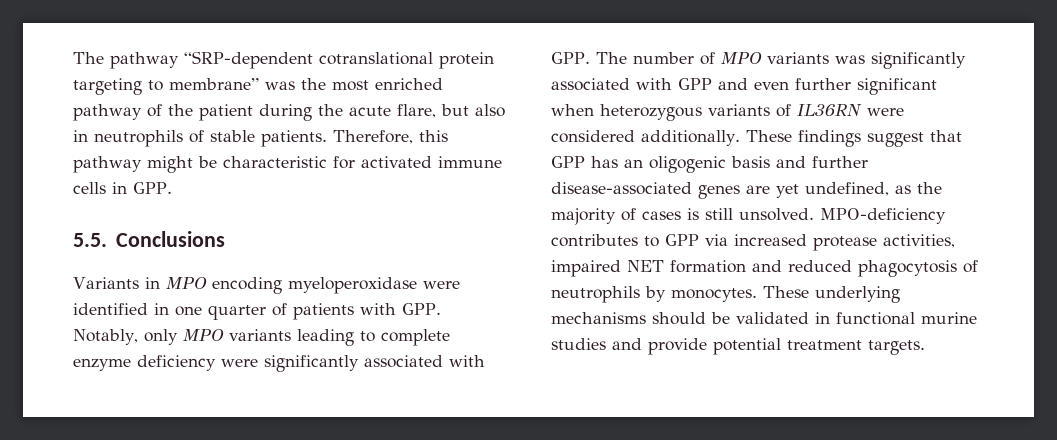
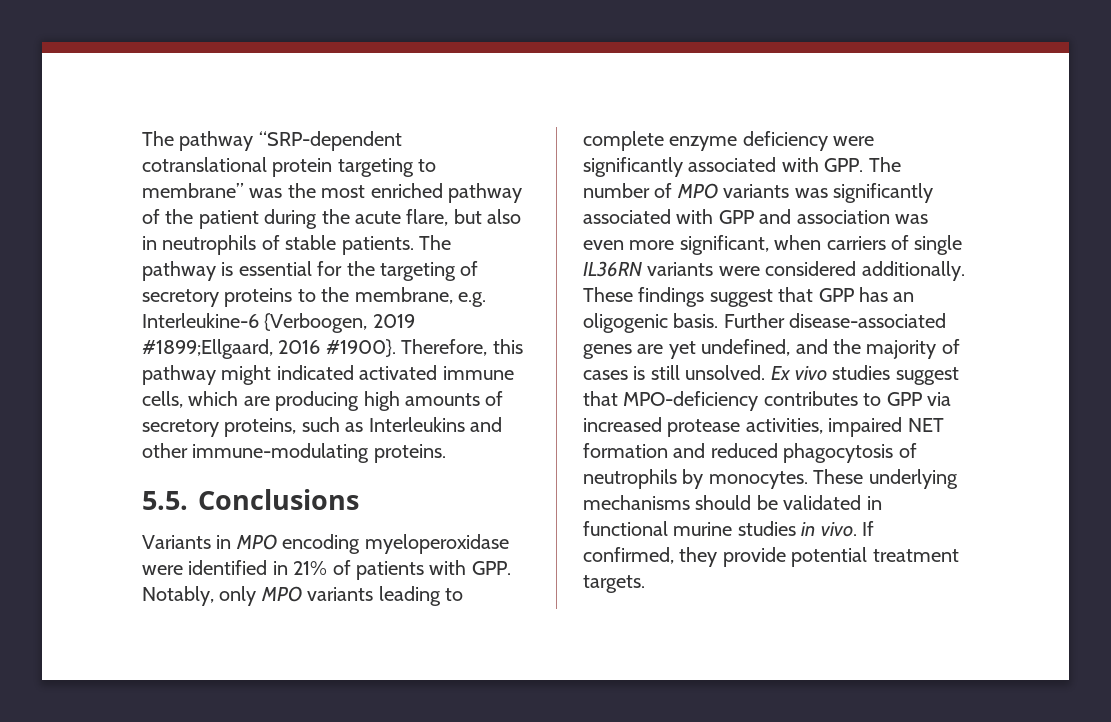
- Therefore, this pathway might be characteristic for activated immune cells in GPP.
+ The pathway is essential for the targeting of secretory proteins to the membrane, e.g. Interleukine-6 {Verboogen, 2019 #1899;Ellgaard, 2016 #1900}. Therefore, this pathway might indicated activated immune cells, which are producing high amounts of secretory proteins, such as Interleukins and other immune-modulating proteins.
- Variants in MPO encoding myeloperoxidase were identified in one quarter of patients with GPP. Notably, only MPO variants leading to complete enzyme deficiency were significantly associated with GPP. The number of MPO variants was significantly associated with GPP and even further significant when heterozygous variants of IL36RN were considered additionally.
+ Variants in MPO encoding myeloperoxidase were identified in 21% of patients with GPP. Notably, only MPO variants leading to complete enzyme deficiency were significantly associated with GPP. The number of MPO variants was significantly associated with GPP and association was even more significant, when carriers of single IL36RN variants were considered additionally.
- These findings suggest that GPP has an oligogenic basis and further disease-associated genes are yet undefined, as the majority of cases is still unsolved.
+ These findings suggest that GPP has an oligogenic basis. Further disease-associated genes are yet undefined, and the majority of cases is still unsolved.
- MPO-deficiency contributes to GPP via increased protease activities, impaired NET formation and reduced phagocytosis of neutrophils by monocytes.
+ Ex vivo studies suggest that MPO-deficiency contributes to GPP via increased protease activities, impaired NET formation and reduced phagocytosis of neutrophils by monocytes.
- These underlying mechanisms should be validated in functional murine studies and provide potential treatment targets.
+ These underlying mechanisms should be validated in functional murine studies in vivo. If confirmed, they provide potential treatment targets.

